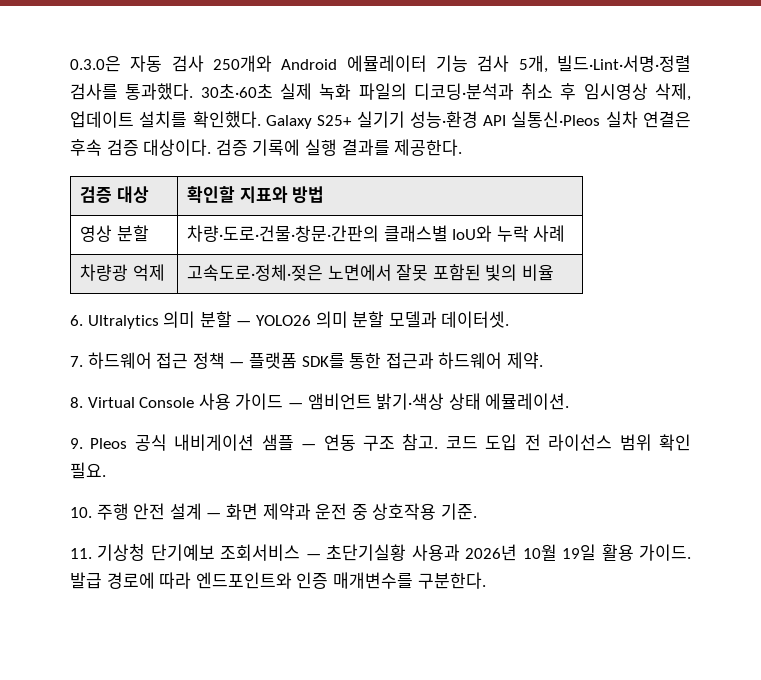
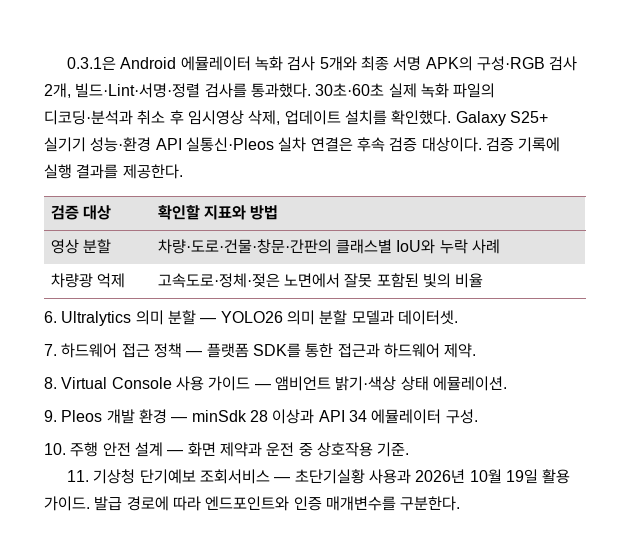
- 0.3.0은 자동 검사 250개와 Android 에뮬레이터 기능 검사 5개, 빌드·Lint·서명·정렬 검사를 통과했다.
+ 0.3.1은 Android 에뮬레이터 녹화 검사 5개와 최종 서명 APK의 구성·RGB 검사 2개, 빌드·Lint·서명·정렬 검사를 통과했다.
- 9. Pleos 공식 내비게이션 샘플 — 연동 구조 참고. 코드 도입 전 라이선스 범위 확인 필요.
+ 9. Pleos 개발 환경 — minSdk 28 이상과 API 34 에뮬레이터 구성.

